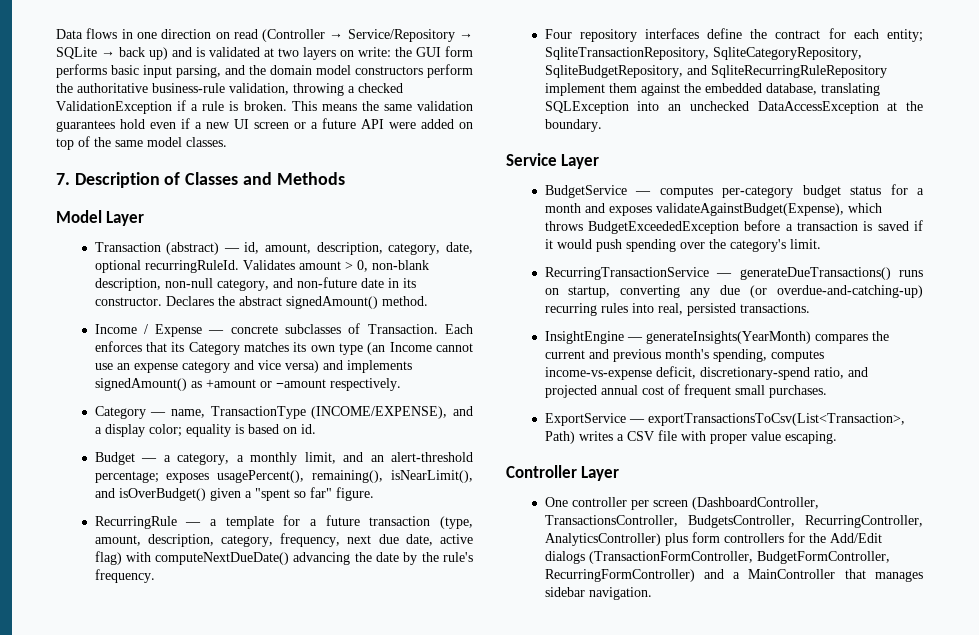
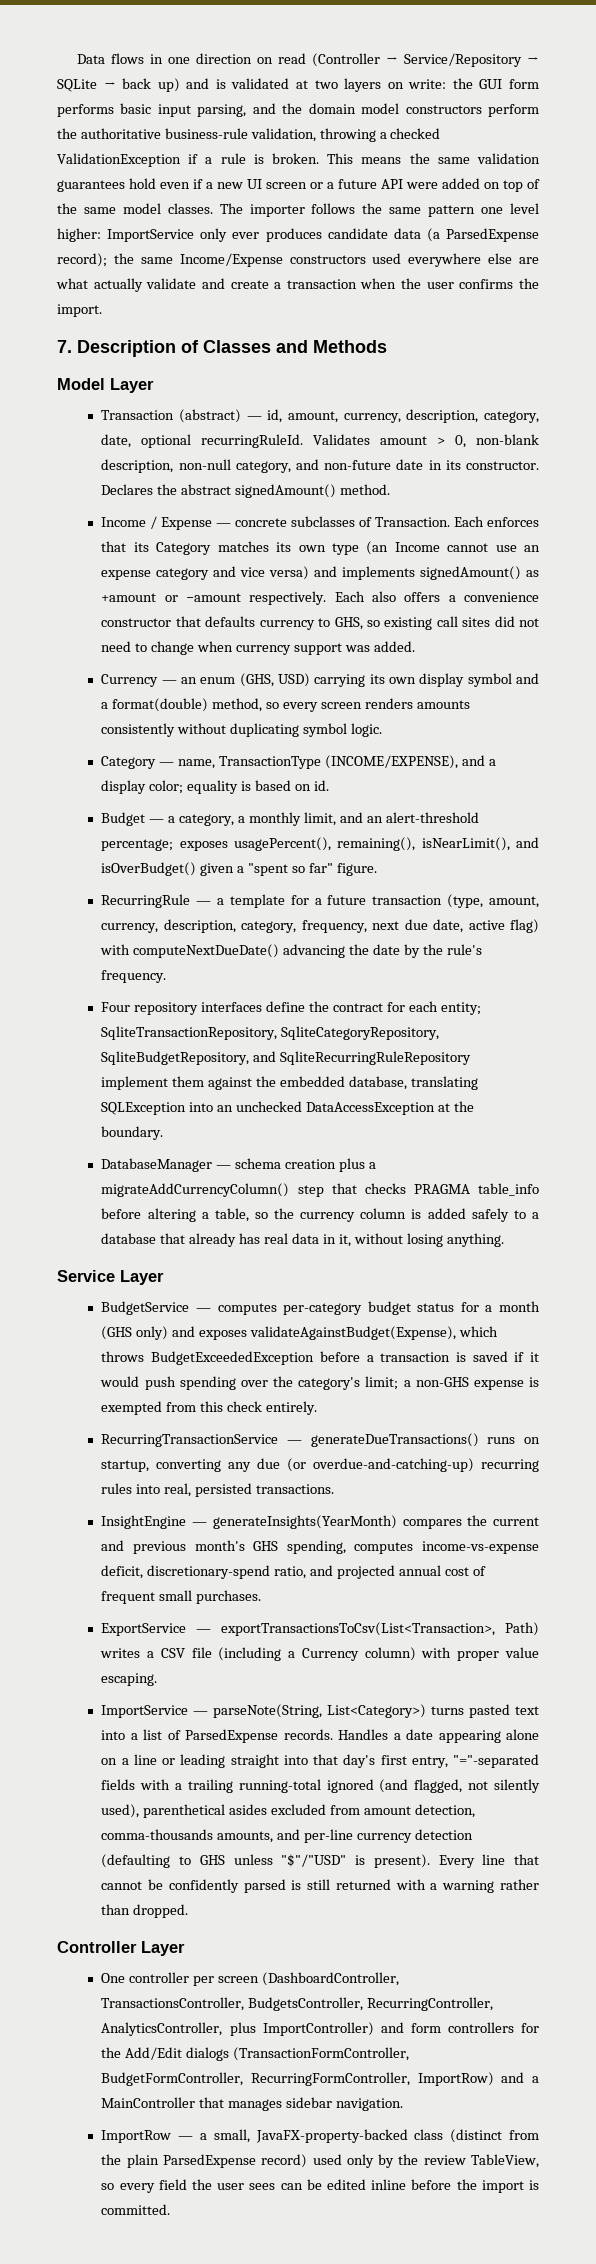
+ The importer follows the same pattern one level higher: ImportService only ever produces candidate data (a ParsedExpense record); the same Income/Expense constructors used everywhere else are what actually validate and create a transaction when the user confirms the import.
- Transaction (abstract) — id, amount, description, category, date, optional recurringRuleId.
+ Transaction (abstract) — id, amount, currency, description, category, date, optional recurringRuleId.
+ Each also offers a convenience constructor that defaults currency to GHS, so existing call sites did not need to change when currency support was added.
+ Currency — an enum (GHS, USD) carrying its own display symbol and a format(double) method, so every screen renders amounts consistently without duplicating symbol logic.
- RecurringRule — a template for a future transaction (type, amount, description, category, frequency, next due date, active flag) with computeNextDueDate() advancing the date by the rule's frequency.
+ RecurringRule — a template for a future transaction (type, amount, currency, description, category, frequency, next due date, active flag) with computeNextDueDate() advancing the date by the rule's frequency.
+ DatabaseManager — schema creation plus a migrateAddCurrencyColumn() step that checks PRAGMA table_info before altering a table, so the currency column is added safely to a database that already has real data in it, without losing anything.
- BudgetService — computes per-category budget status for a month and exposes validateAgainstBudget(Expense), which throws BudgetExceededException before a transaction is saved if it would push spending over the category's limit.
+ BudgetService — computes per-category budget status for a month (GHS only) and exposes validateAgainstBudget(Expense), which throws BudgetExceededException before a transaction is saved if it would push spending over the category's limit; a non-GHS expense is exempted from this check entirely.
- InsightEngine — generateInsights(YearMonth) compares the current and previous month's spending, computes income-vs-expense deficit, discretionary-spend ratio, and projected annual cost of frequent small purchases.
+ InsightEngine — generateInsights(YearMonth) compares the current and previous month's GHS spending, computes income-vs-expense deficit, discretionary-spend ratio, and projected annual cost of frequent small purchases.
- ExportService — exportTransactionsToCsv(List<Transaction>, Path) writes a CSV file with proper value escaping.
+ ExportService — exportTransactionsToCsv(List<Transaction>, Path) writes a CSV file (including a Currency column) with proper value escaping.
+ ImportService — parseNote(String, List<Category>) turns pasted text into a list of ParsedExpense records. Handles a date appearing alone on a line or leading straight into that day's first entry, "="-separated fields with a trailing running-total ignored (and flagged, not silently used), parenthetical asides excluded from amount detection, comma-thousands amounts, and per-line currency detection (defaulting to GHS unless "$"/"USD" is present). Every line that cannot be confidently parsed is still returned with a warning rather than dropped.
- One controller per screen (DashboardController, TransactionsController, BudgetsController, RecurringController, AnalyticsController) plus form controllers for the Add/Edit dialogs (TransactionFormController, BudgetFormController, RecurringFormController) and a MainController that manages sidebar navigation.
+ One controller per screen (DashboardController, TransactionsController, BudgetsController, RecurringController, AnalyticsController, plus ImportController) and form controllers for the Add/Edit dialogs (TransactionFormController, BudgetFormController, RecurringFormController, ImportRow) and a MainController that manages sidebar navigation.
+ ImportRow — a small, JavaFX-property-backed class (distinct from the plain ParsedExpense record) used only by the review TableView, so every field the user sees can be edited inline before the import is committed.

